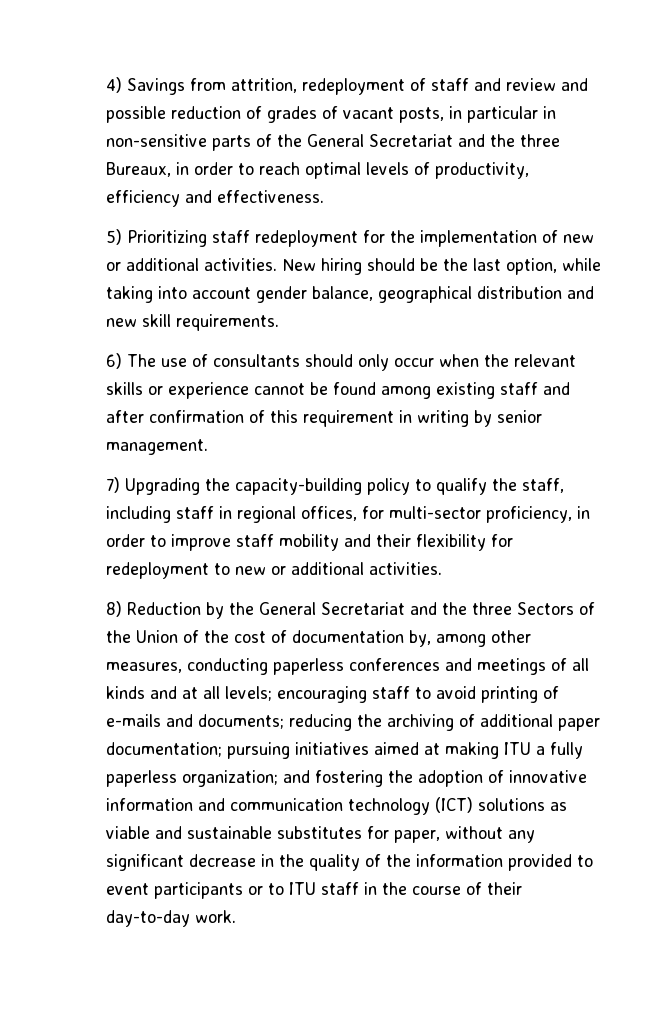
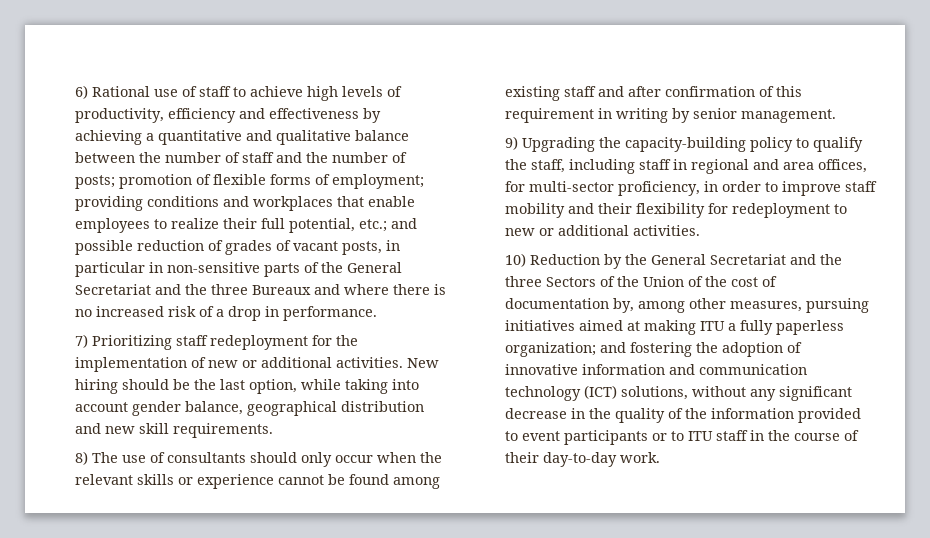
- 4) Savings from attrition, redeployment of staff and review and possible reduction of grades of vacant posts, in particular in non-sensitive parts of the General Secretariat and the three Bureaux, in order to reach optimal levels of productivity, efficiency and effectiveness.
- 5) Prioritizing staff redeployment for the implementation of new or additional activities.
+ 6) Rational use of staff to achieve high levels of productivity, efficiency and effectiveness by achieving a quantitative and qualitative balance between the number of staff and the number of posts; promotion of flexible forms of employment; providing conditions and workplaces that enable employees to realize their full potential, etc.; and possible reduction of grades of vacant posts, in particular in non-sensitive parts of the General Secretariat and the three Bureaux and where there is no increased risk of a drop in performance.
+ 7) Prioritizing staff redeployment for the implementation of new or additional activities.
- 6) The use of consultants should only occur when the relevant skills or experience cannot be found among existing staff and after confirmation of this requirement in writing by senior management.
+ 8) The use of consultants should only occur when the relevant skills or experience cannot be found among existing staff and after confirmation of this requirement in writing by senior management.
- 7) Upgrading the capacity-building policy to qualify the staff, including staff in regional offices, for multi-sector proficiency, in order to improve staff mobility and their flexibility for redeployment to new or additional activities.
+ 9) Upgrading the capacity-building policy to qualify the staff, including staff in regional and area offices, for multi-sector proficiency, in order to improve staff mobility and their flexibility for redeployment to new or additional activities.
- 8) Reduction by the General Secretariat and the three Sectors of the Union of the cost of documentation by, among other measures, conducting paperless conferences and meetings of all kinds and at all levels; encouraging staff to avoid printing of e-mails and documents; reducing the archiving of additional paper documentation; pursuing initiatives aimed at making ITU a fully paperless organization;
+ 10) Reduction by the General Secretariat and the three Sectors of the Union of the cost of documentation by, among other measures, pursuing initiatives aimed at making ITU a fully paperless organization;
- and fostering the adoption of innovative information and communication technology (ICT) solutions as viable and sustainable substitutes for paper, without any significant decrease in the quality of the information provided to event participants or to ITU staff in the course of their day-to-day work.
+ and fostering the adoption of innovative information and communication technology (ICT) solutions, without any significant decrease in the quality of the information provided to event participants or to ITU staff in the course of their day-to-day work.

